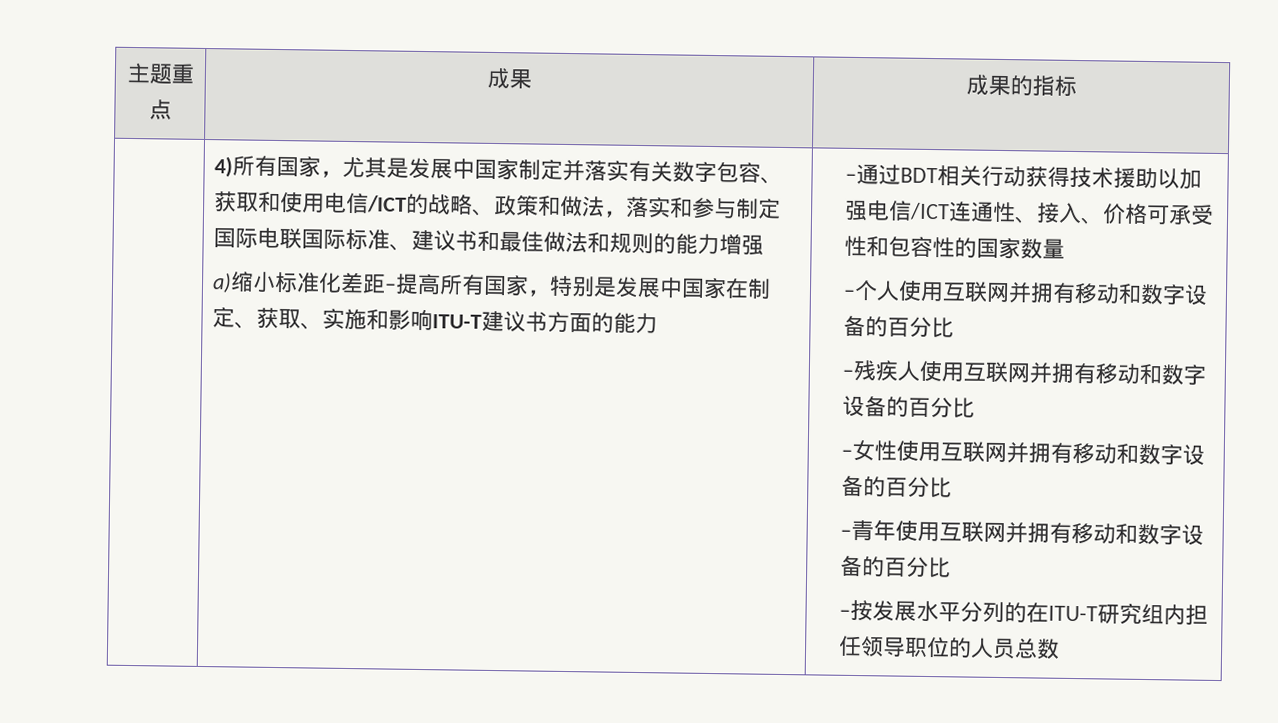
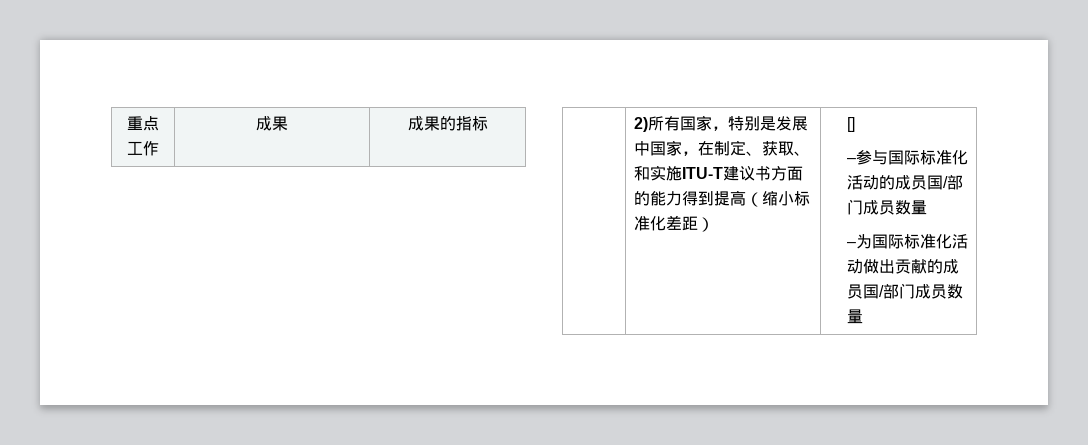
- 主题重点 | 成果 | 成果的指标
+ 重点工作 | 成果 | 成果的指标
- 4)所有国家，尤其是发展中国家制定并落实有关数字包容、获取和使用电信/ICT的战略、政策和做法，落实和参与制定国际电联国际标准、建议书和最佳做法和规则的能力增强
- a)缩小标准化差距–提高所有国家，特别是发展中国家在制定、获取、实施和影响ITU-T建议书方面的能力 | –通过BDT相关行动获得技术援助以加强电信/ICT连通性、接入、价格可承受性和包容性的国家数量
- –个人使用互联网并拥有移动和数字设备的百分比
- –残疾人使用互联网并拥有移动和数字设备的百分比
- –女性使用互联网并拥有移动和数字设备的百分比
- –青年使用互联网并拥有移动和数字设备的百分比
- –按发展水平分列的在ITU-T研究组内担任领导职位的人员总数
+ 2)所有国家，特别是发展中国家，在制定、获取、和实施ITU-T建议书方面的能力得到提高（缩小标准化差距） | []
+ –参与国际标准化活动的成员国/部门成员数量
+ –为国际标准化活动做出贡献的成员国/部门成员数量

